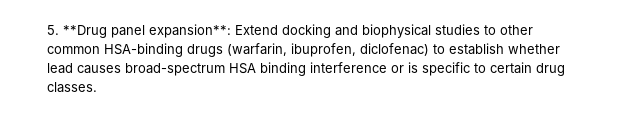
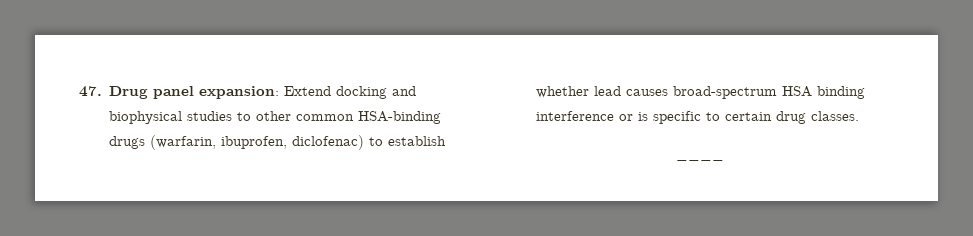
- 5. **Drug panel expansion**: Extend docking and biophysical studies to other common HSA-binding drugs (warfarin, ibuprofen, diclofenac) to establish whether lead causes broad-spectrum HSA binding interference or is specific to certain drug classes.
+ 47. Drug panel expansion: Extend docking and biophysical studies to other common HSA-binding drugs (warfarin, ibuprofen, diclofenac) to establish whether lead causes broad-spectrum HSA binding interference or is specific to certain drug classes.
+ ____

